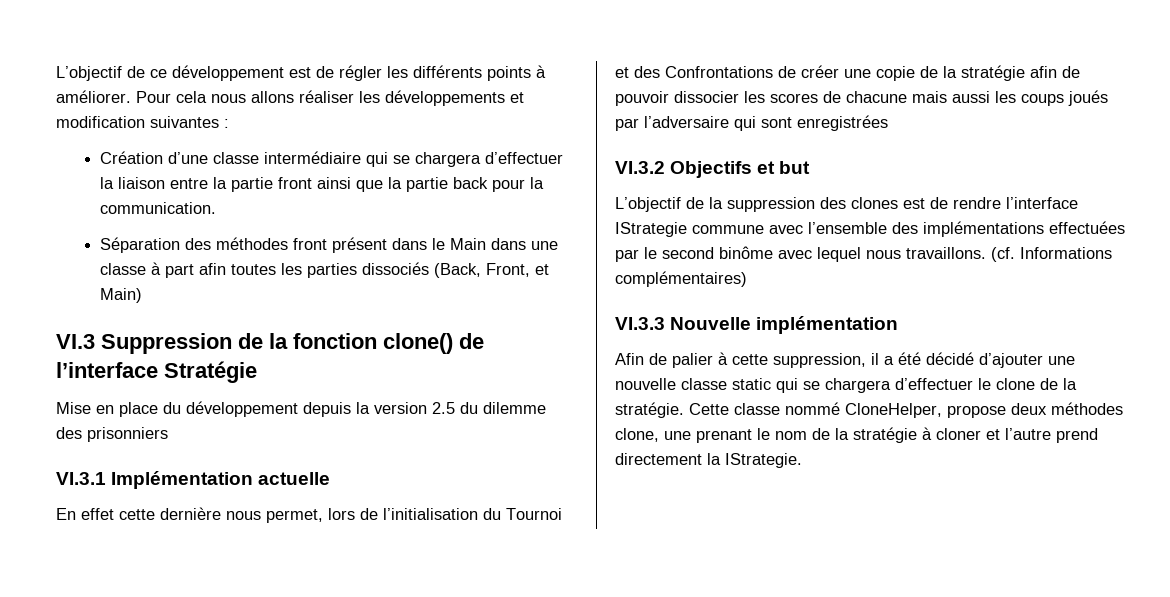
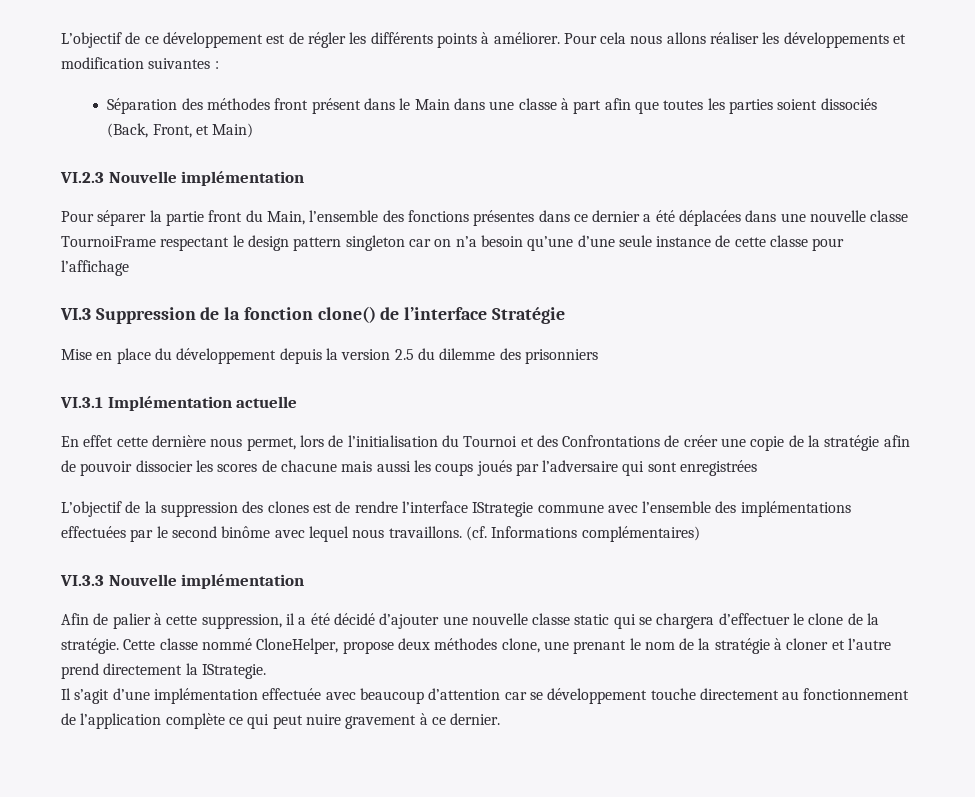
- Création d’une classe intermédiaire qui se chargera d’effectuer la liaison entre la partie front ainsi que la partie back pour la communication.
- Séparation des méthodes front présent dans le Main dans une classe à part afin toutes les parties dissociés (Back, Front, et Main)
+ Séparation des méthodes front présent dans le Main dans une classe à part afin que toutes les parties soient dissociés (Back, Front, et Main)
+ VI.2.3 Nouvelle implémentation
+ Pour séparer la partie front du Main, l’ensemble des fonctions présentes dans ce dernier a été déplacées dans une nouvelle classe TournoiFrame respectant le design pattern singleton car on n’a besoin qu’une d’une seule instance de cette classe pour l’affichage
- VI.3.2 Objectifs et but
+ Il s’agit d’une implémentation effectuée avec beaucoup d’attention car se développement touche directement au fonctionnement de l’application complète ce qui peut nuire gravement à ce dernier.

